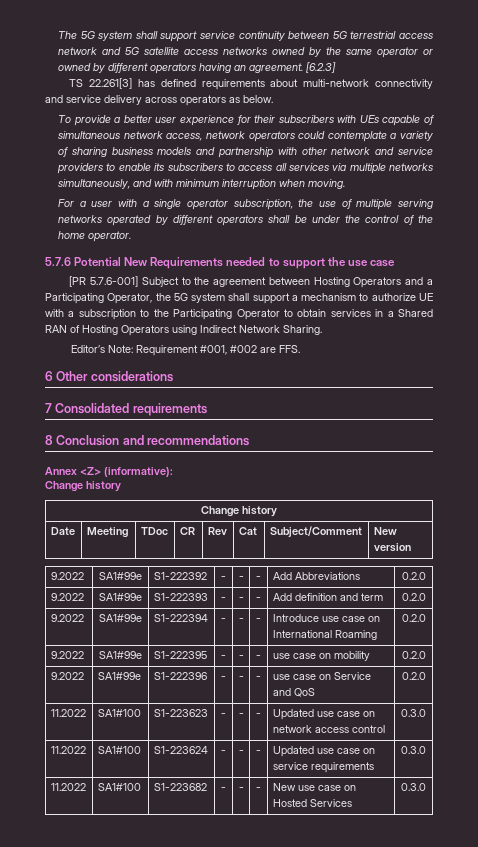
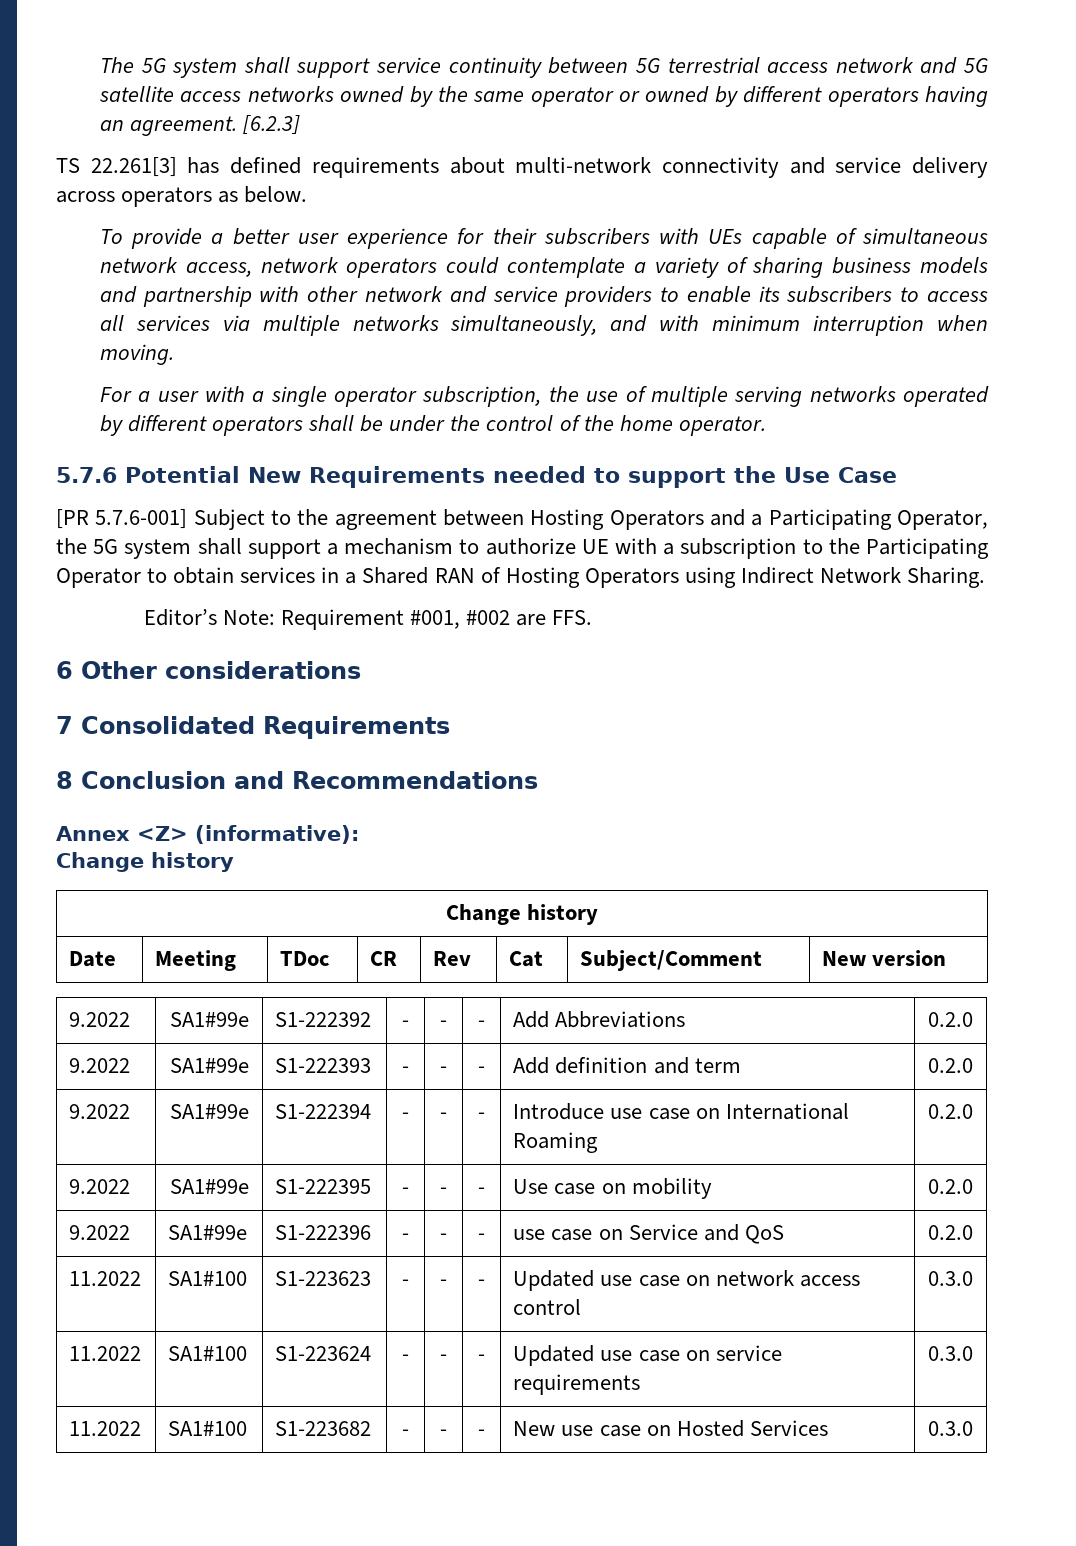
- 5.7.6 Potential New Requirements needed to support the use case
+ 5.7.6 Potential New Requirements needed to support the Use Case
- 7 Consolidated requirements
+ 7 Consolidated Requirements
- 8 Conclusion and recommendations
+ 8 Conclusion and Recommendations
- 9.2022 | SA1#99e | S1-222395 | - | - | - | use case on mobility | 0.2.0
+ 9.2022 | SA1#99e | S1-222395 | - | - | - | Use case on mobility | 0.2.0

